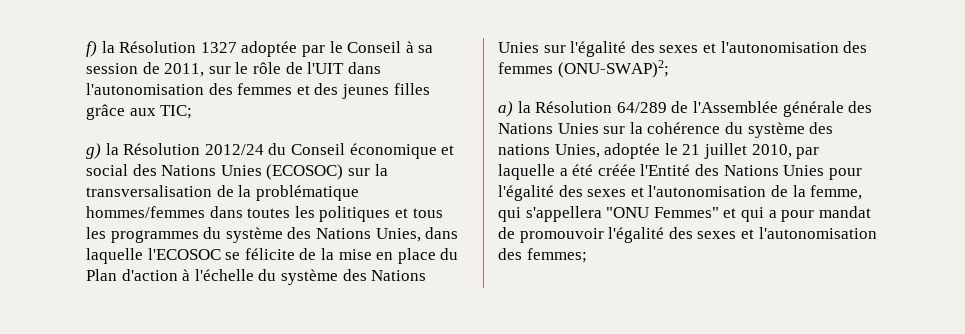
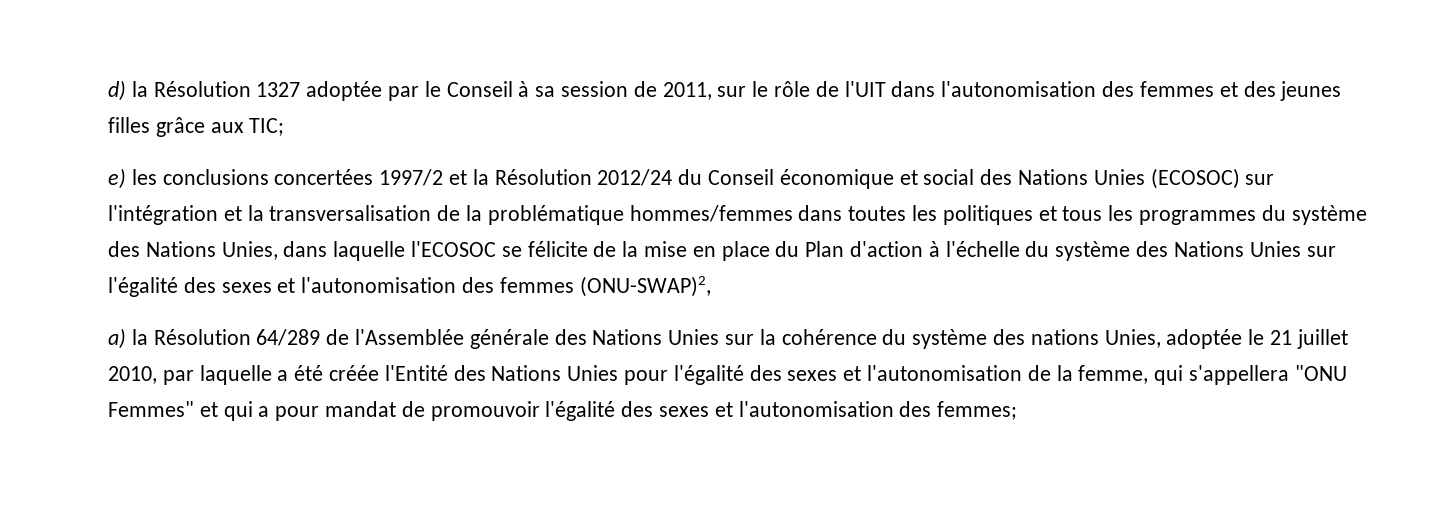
- f) la Résolution 1327 adoptée par le Conseil à sa session de 2011, sur le rôle de l'UIT dans l'autonomisation des femmes et des jeunes filles grâce aux TIC;
+ d) la Résolution 1327 adoptée par le Conseil à sa session de 2011, sur le rôle de l'UIT dans l'autonomisation des femmes et des jeunes filles grâce aux TIC;
- g) la Résolution 2012/24 du Conseil économique et social des Nations Unies (ECOSOC) sur la transversalisation de la problématique hommes/femmes dans toutes les politiques et tous les programmes du système des Nations Unies, dans laquelle l'ECOSOC se félicite de la mise en place du Plan d'action à l'échelle du système des Nations Unies sur l'égalité des sexes et l'autonomisation des femmes (ONU-SWAP)2;
+ e) les conclusions concertées 1997/2 et la Résolution 2012/24 du Conseil économique et social des Nations Unies (ECOSOC) sur l'intégration et la transversalisation de la problématique hommes/femmes dans toutes les politiques et tous les programmes du système des Nations Unies, dans laquelle l'ECOSOC se félicite de la mise en place du Plan d'action à l'échelle du système des Nations Unies sur l'égalité des sexes et l'autonomisation des femmes (ONU-SWAP)2,

